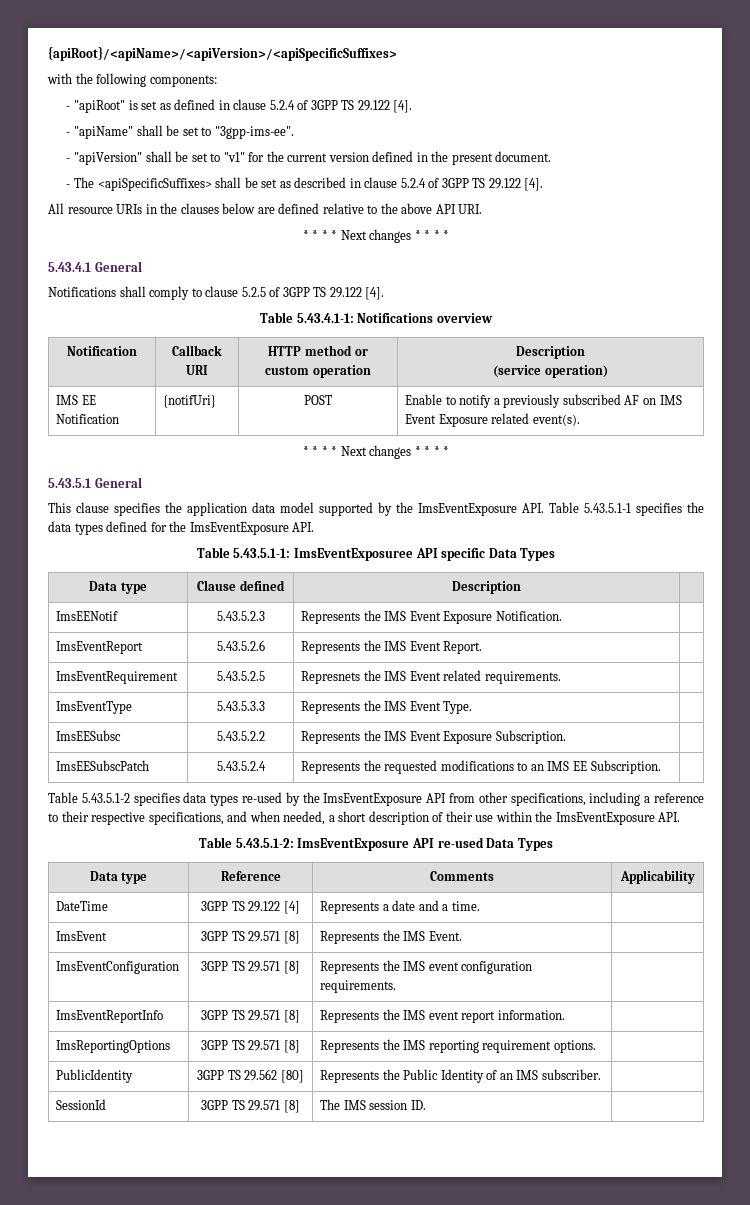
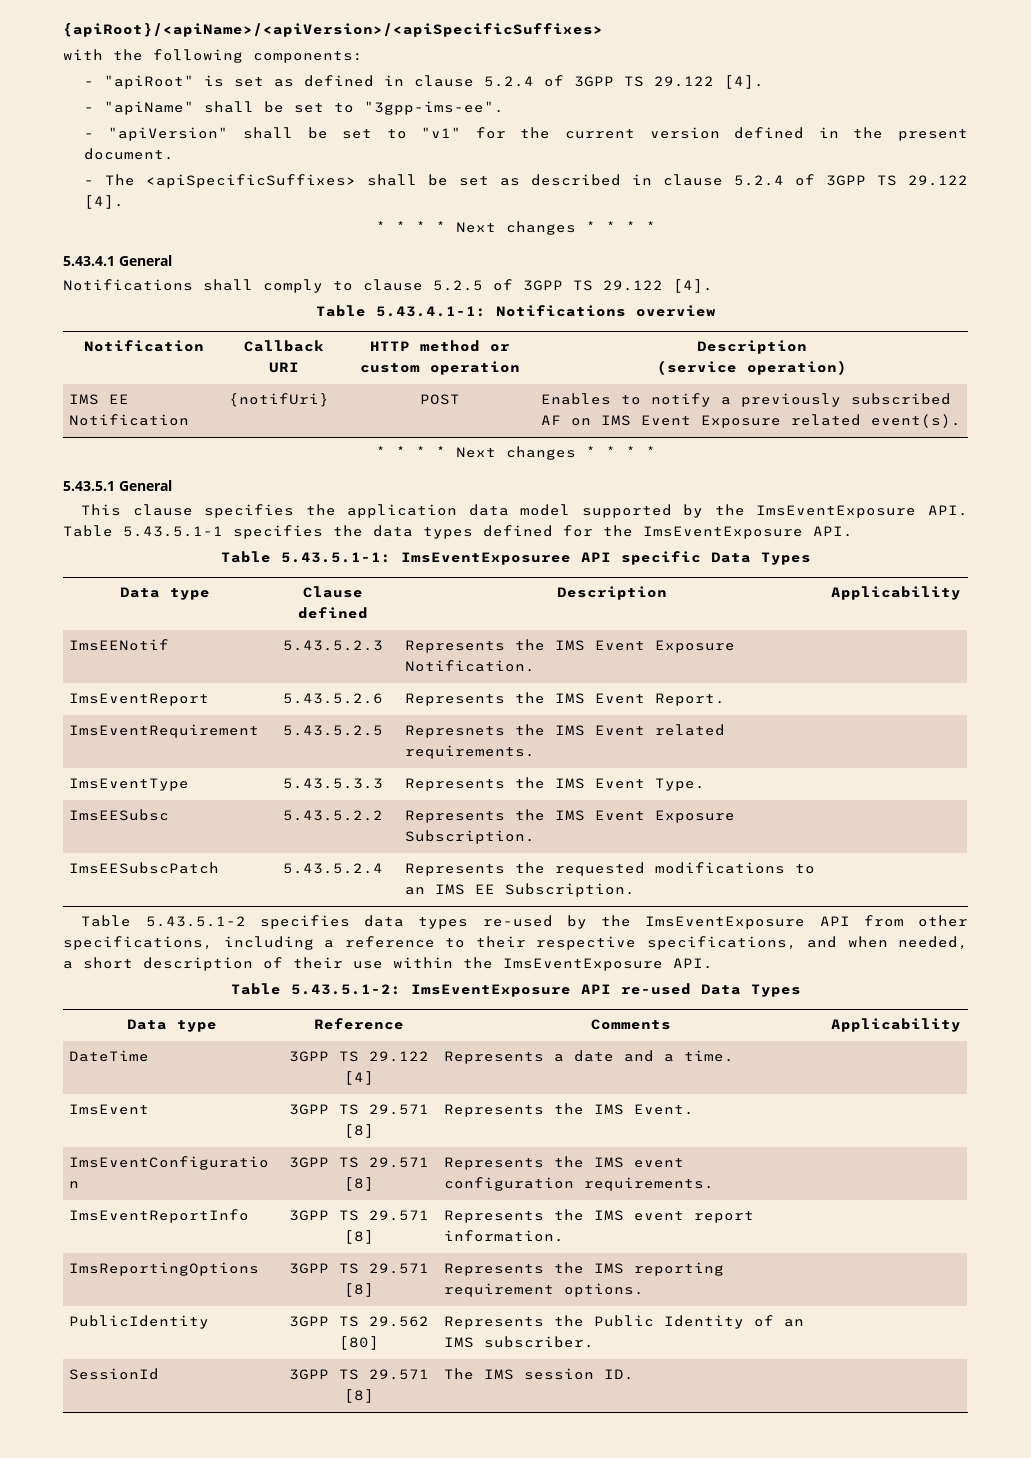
- All resource URIs in the clauses below are defined relative to the above API URI.
- IMS EE Notification | {notifUri} | POST | Enable to notify a previously subscribed AF on IMS Event Exposure related event(s).
+ IMS EE Notification | {notifUri} | POST | Enables to notify a previously subscribed AF on IMS Event Exposure related event(s).
- Data type | Clause defined | Description |
+ Data type | Clause defined | Description | Applicability

